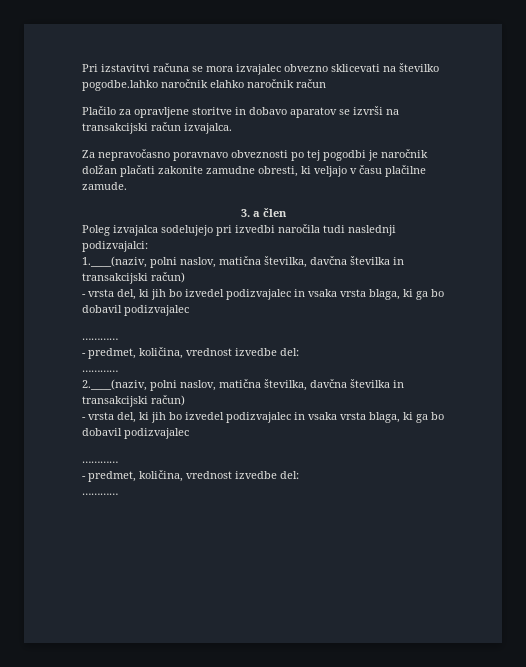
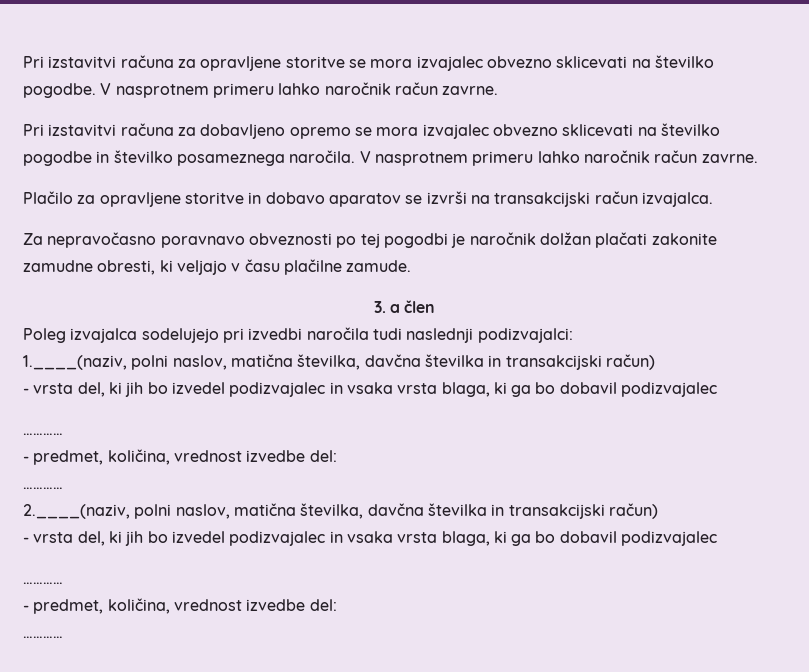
- Pri izstavitvi računa se mora izvajalec obvezno sklicevati na številko pogodbe.lahko naročnik elahko naročnik račun
+ Pri izstavitvi računa za opravljene storitve se mora izvajalec obvezno sklicevati na številko pogodbe. V nasprotnem primeru lahko naročnik račun zavrne.
+ Pri izstavitvi računa za dobavljeno opremo se mora izvajalec obvezno sklicevati na številko pogodbe in številko posameznega naročila. V nasprotnem primeru lahko naročnik račun zavrne.

